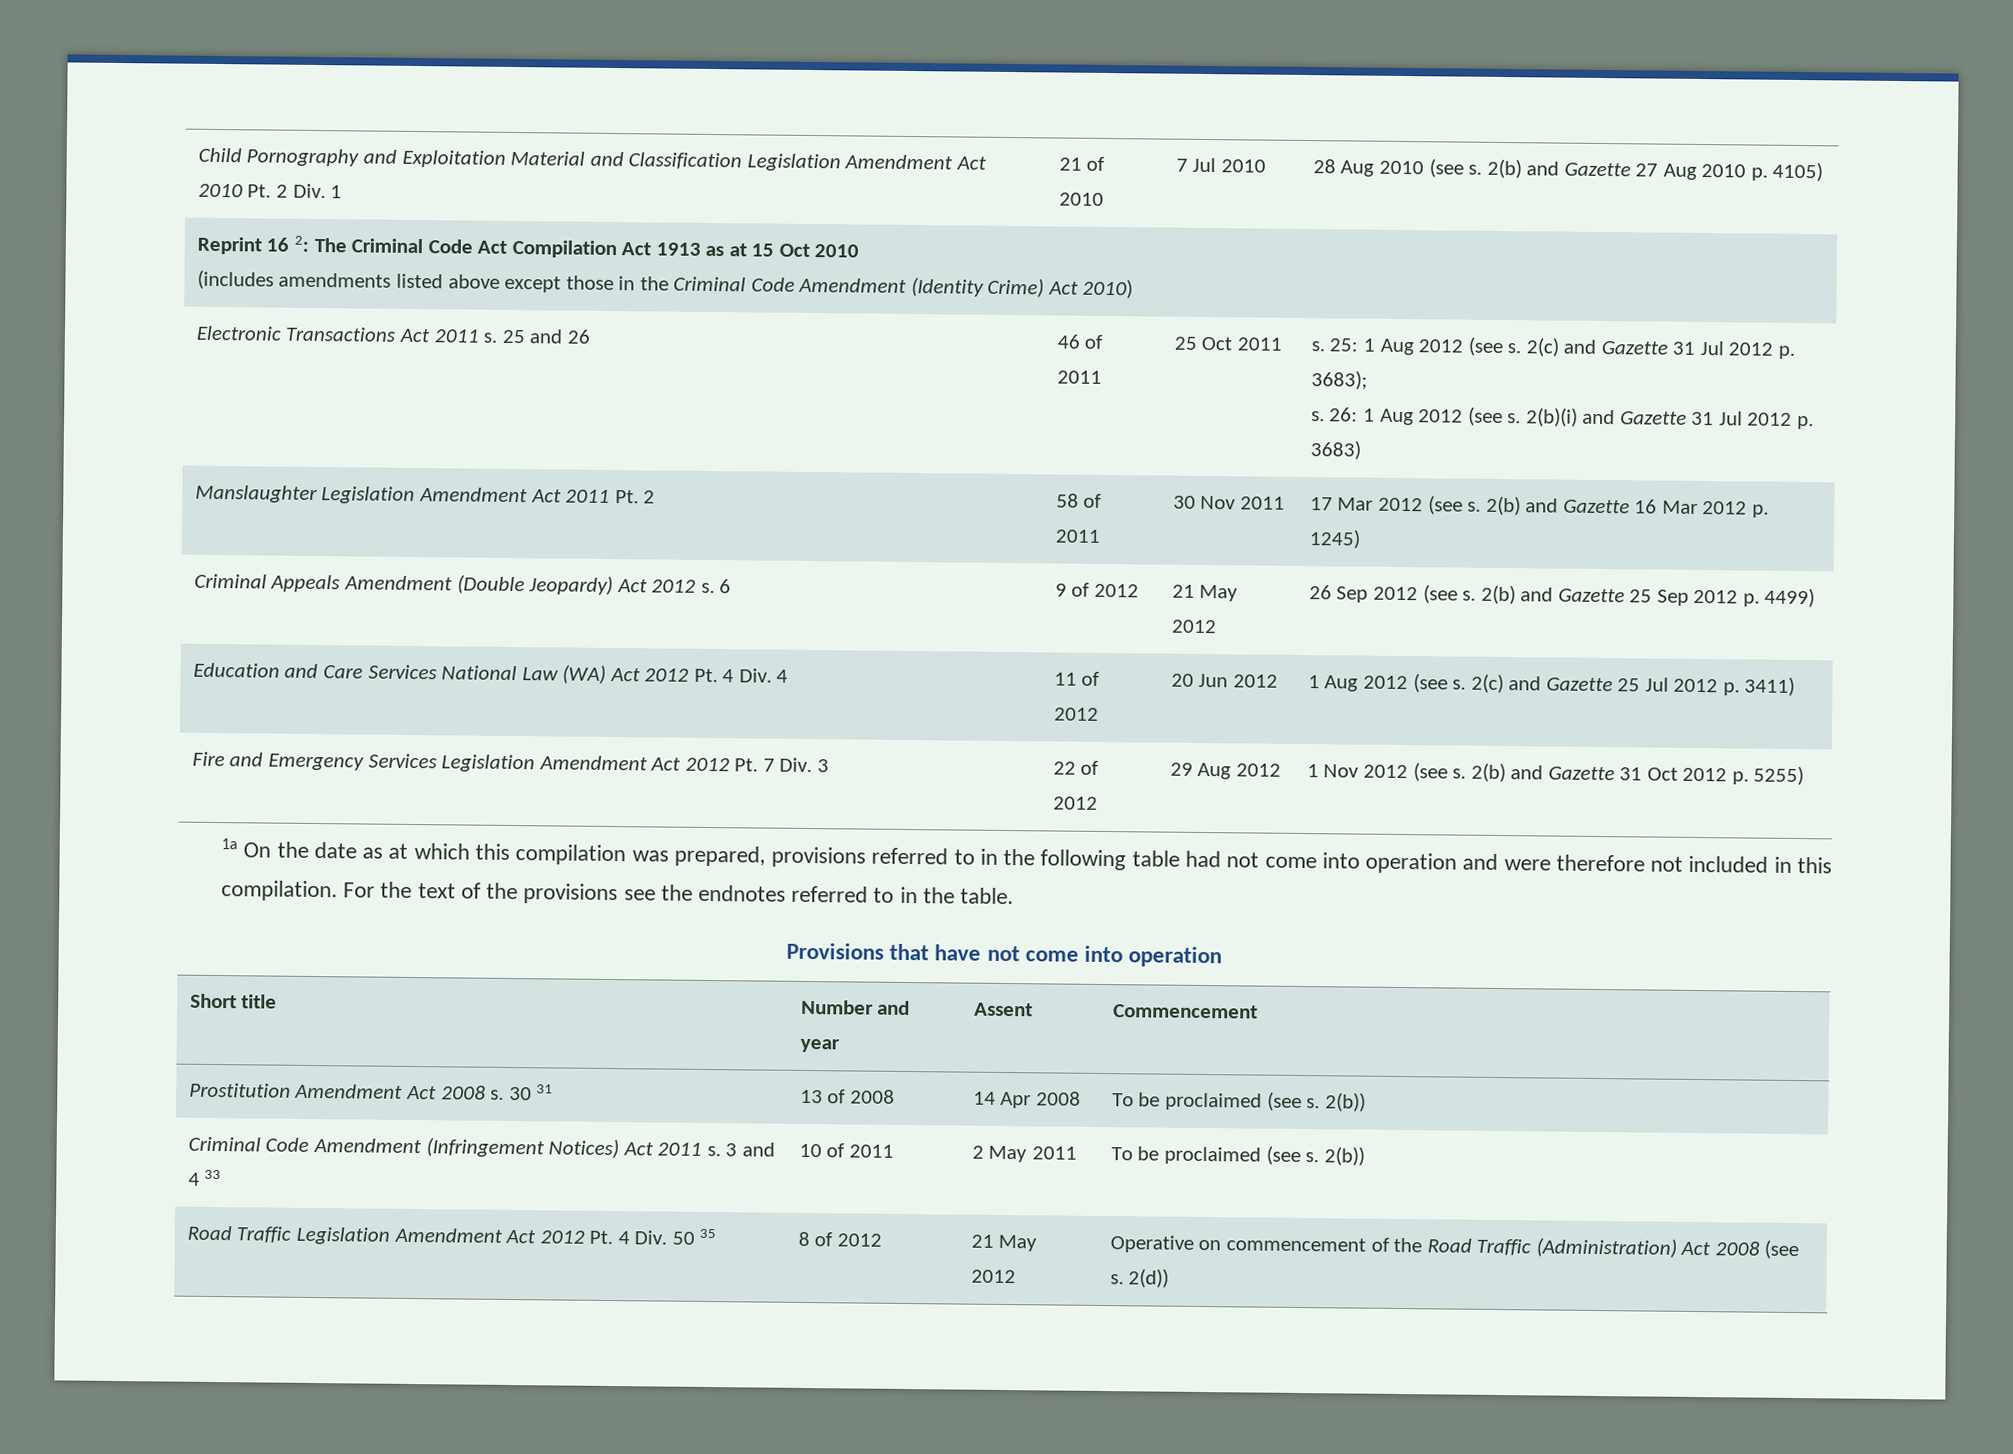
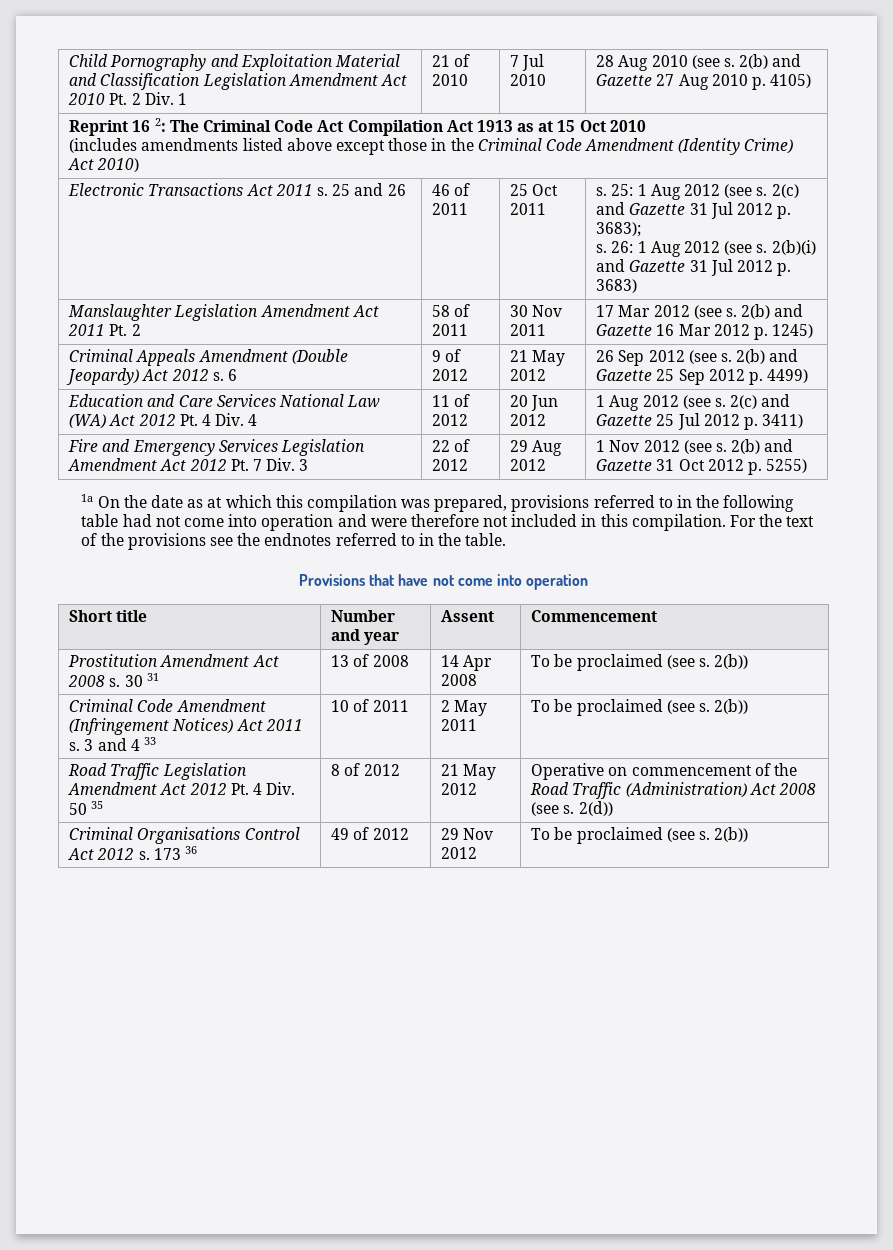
+ Criminal Organisations Control Act 2012 s. 173 36 | 49 of 2012 | 29 Nov 2012 | To be proclaimed (see s. 2(b))

